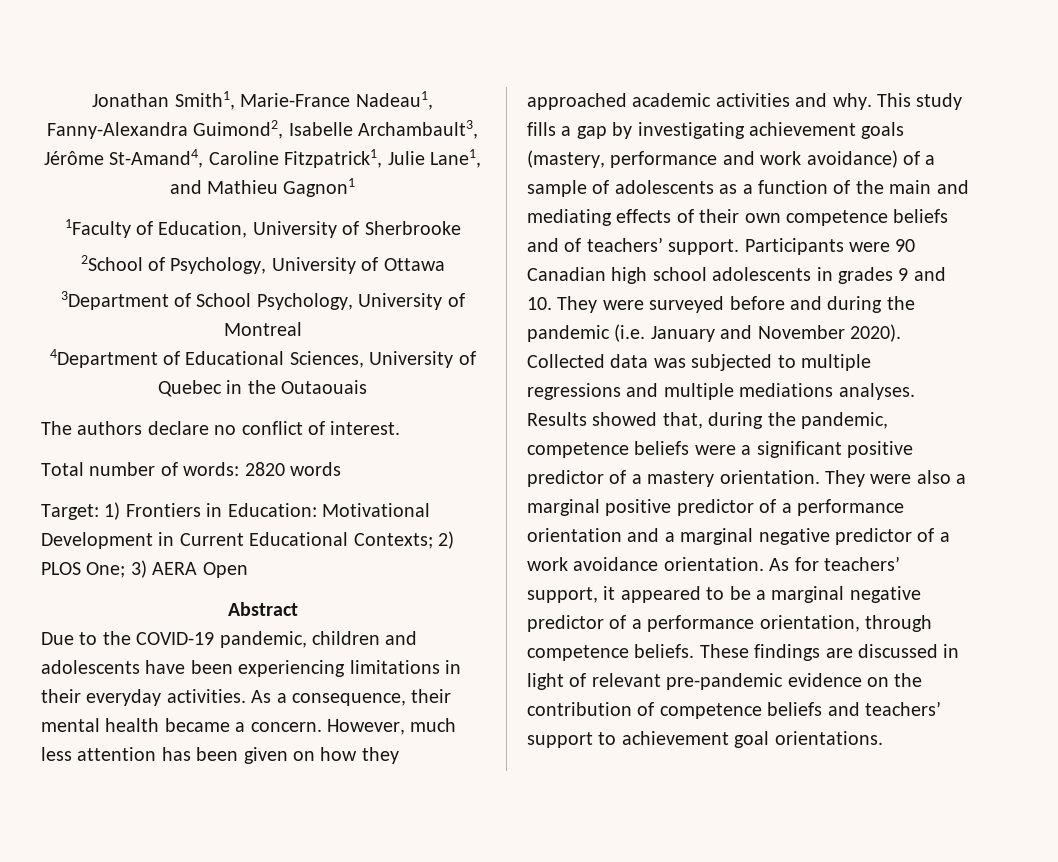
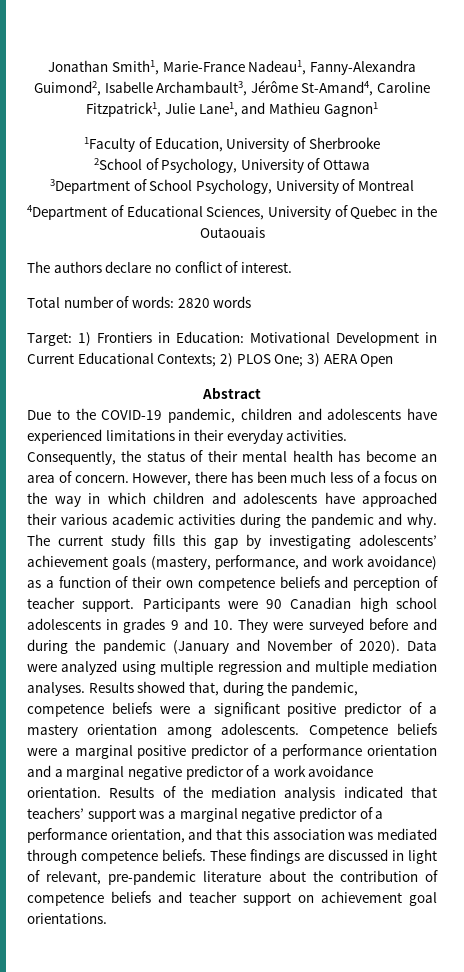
- Due to the COVID-19 pandemic, children and adolescents have been experiencing limitations in their everyday activities.
+ Due to the COVID-19 pandemic, children and adolescents have experienced limitations in their everyday activities.
- As a consequence, their mental health became a concern. However, much less attention has been given on how they approached academic activities and why. This study fills a gap by investigating achievement goals (mastery, performance and work avoidance) of a sample of adolescents as a function of the main and mediating effects of their own competence beliefs and of teachers’ support.
+ Consequently, the status of their mental health has become an area of concern. However, there has been much less of a focus on the way in which children and adolescents have approached their various academic activities during the pandemic and why. The current study fills this gap by investigating adolescents’ achievement goals (mastery, performance, and work avoidance) as a function of their own competence beliefs and perception of teacher support.
- Participants were 90 Canadian high school adolescents in grades 9 and 10. They were surveyed before and during the pandemic (i.e. January and November 2020). Collected data was subjected to multiple regressions and multiple mediations analyses.
+ Participants were 90 Canadian high school adolescents in grades 9 and 10. They were surveyed before and during the pandemic (January and November of 2020). Data were analyzed using multiple regression and multiple mediation analyses.
- Results showed that, during the pandemic, competence beliefs were a significant positive predictor of a mastery orientation. They were also a marginal positive predictor of a performance orientation and a marginal negative predictor of a work avoidance orientation.
+ Results showed that, during the pandemic, competence beliefs were a significant positive predictor of a mastery orientation among adolescents. Competence beliefs were a marginal positive predictor of a performance orientation and a marginal negative predictor of a work avoidance orientation.
- As for teachers’ support, it appeared to be a marginal negative predictor of a performance orientation, through competence beliefs.
+ Results of the mediation analysis indicated that teachers’ support was a marginal negative predictor of a performance orientation, and that this association was mediated through competence beliefs.
- These findings are discussed in light of relevant pre-pandemic evidence on the contribution of competence beliefs and teachers’ support to achievement goal orientations.
+ These findings are discussed in light of relevant, pre-pandemic literature about the contribution of competence beliefs and teacher support on achievement goal orientations.

